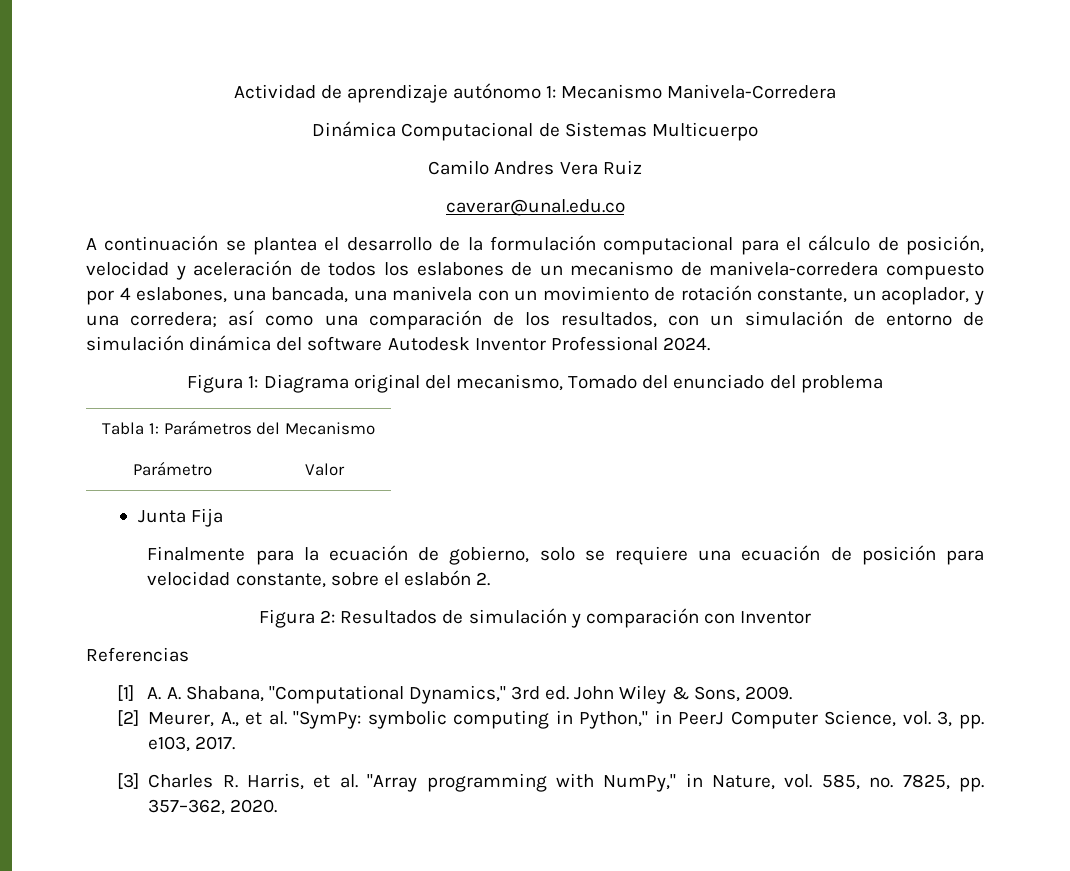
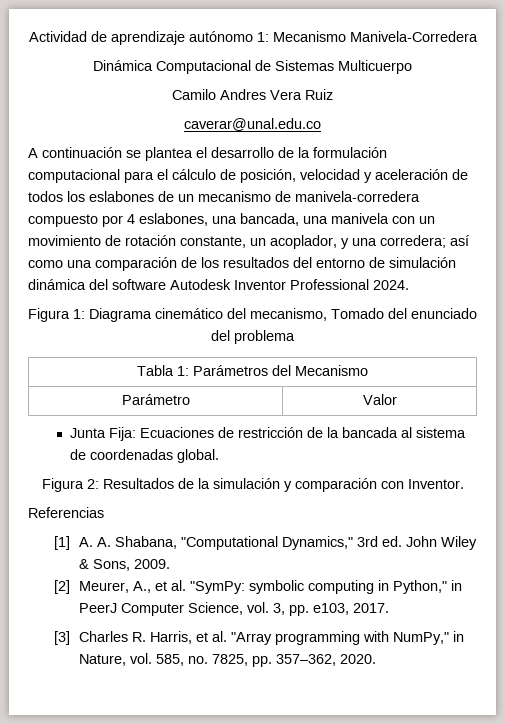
- así como una comparación de los resultados, con un simulación de entorno de simulación dinámica del software Autodesk Inventor Professional 2024.
+ así como una comparación de los resultados del entorno de simulación dinámica del software Autodesk Inventor Professional 2024.
- Figura 1: Diagrama original del mecanismo, Tomado del enunciado del problema
+ Figura 1: Diagrama cinemático del mecanismo, Tomado del enunciado del problema
- Junta Fija
- Finalmente para la ecuación de gobierno, solo se requiere una ecuación de posición para velocidad constante, sobre el eslabón 2.
+ Junta Fija: Ecuaciones de restricción de la bancada al sistema de coordenadas global.
- Figura 2: Resultados de simulación y comparación con Inventor
+ Figura 2: Resultados de la simulación y comparación con Inventor.

